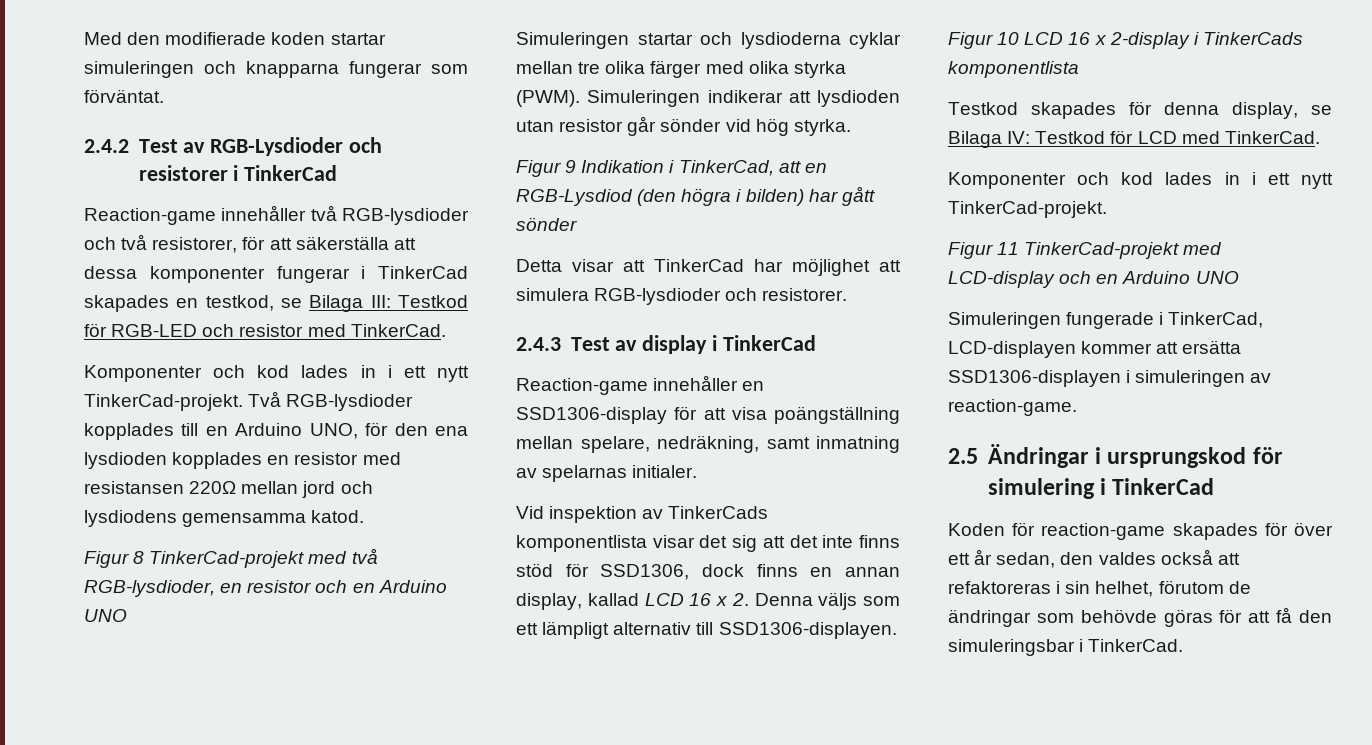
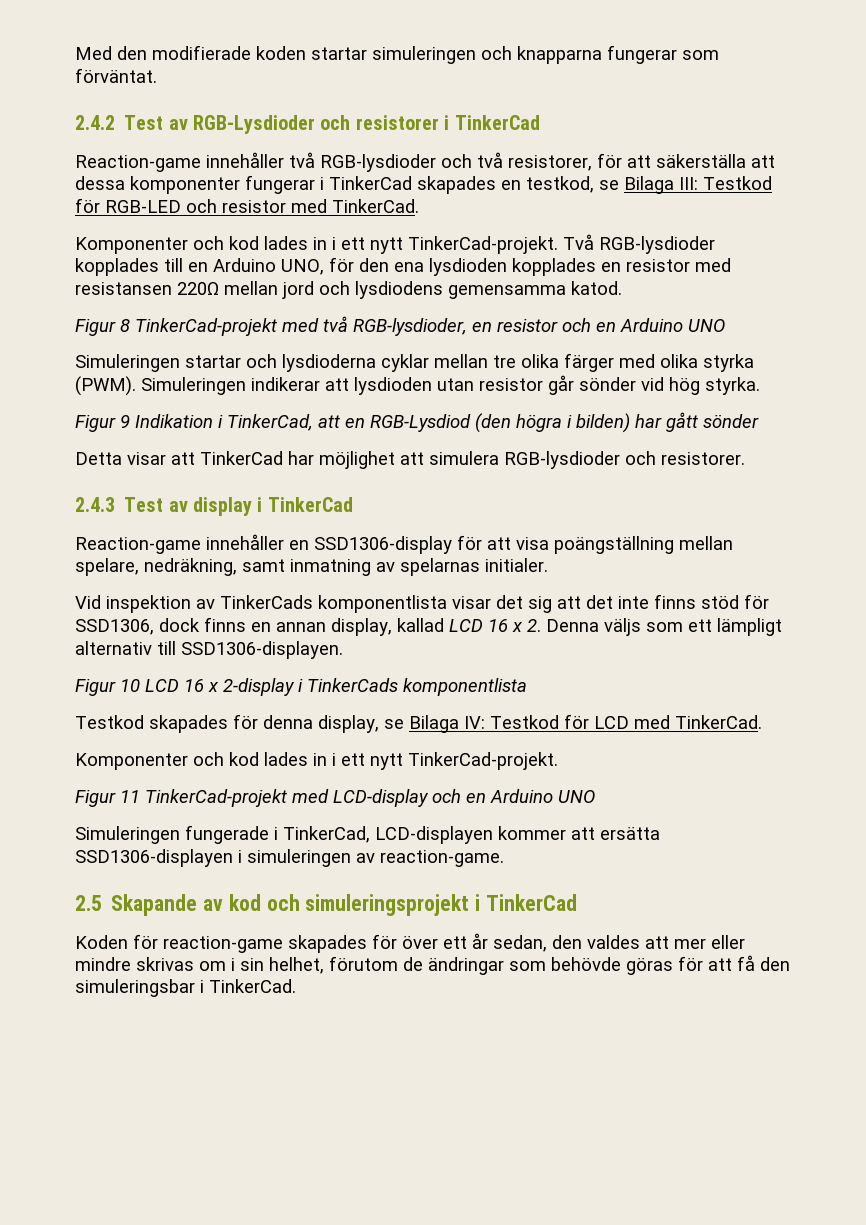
- 2.5 Ändringar i ursprungskod för simulering i TinkerCad
+ 2.5 Skapande av kod och simuleringsprojekt i TinkerCad
- Koden för reaction-game skapades för över ett år sedan, den valdes också att refaktoreras i sin helhet, förutom de ändringar som behövde göras för att få den simuleringsbar i TinkerCad.
+ Koden för reaction-game skapades för över ett år sedan, den valdes att mer eller mindre skrivas om i sin helhet, förutom de ändringar som behövde göras för att få den simuleringsbar i TinkerCad.

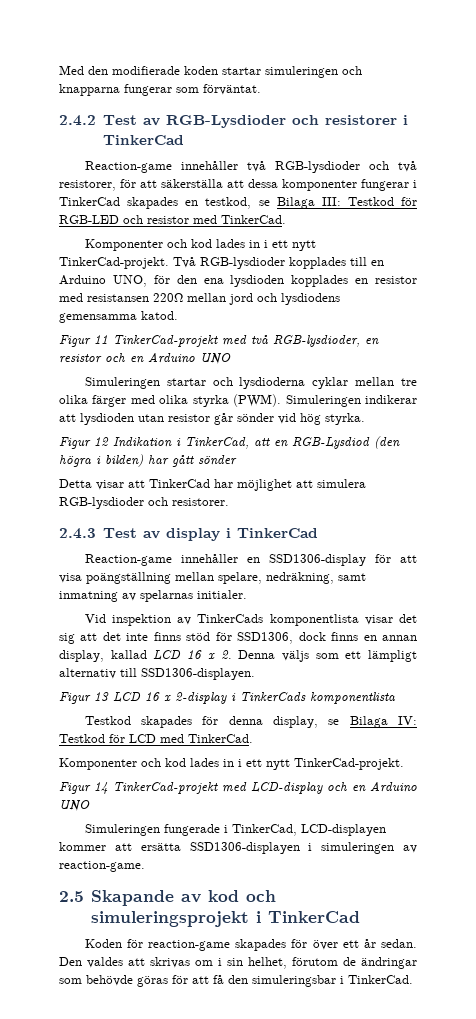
- Figur 8 TinkerCad-projekt med två RGB-lysdioder, en resistor och en Arduino UNO
+ Figur 11 TinkerCad-projekt med två RGB-lysdioder, en resistor och en Arduino UNO
- Figur 9 Indikation i TinkerCad, att en RGB-Lysdiod (den högra i bilden) har gått sönder
+ Figur 12 Indikation i TinkerCad, att en RGB-Lysdiod (den högra i bilden) har gått sönder
- Figur 10 LCD 16 x 2-display i TinkerCads komponentlista
+ Figur 13 LCD 16 x 2-display i TinkerCads komponentlista
- Figur 11 TinkerCad-projekt med LCD-display och en Arduino UNO
+ Figur 14 TinkerCad-projekt med LCD-display och en Arduino UNO
- Koden för reaction-game skapades för över ett år sedan, den valdes att mer eller mindre skrivas om i sin helhet, förutom de ändringar som behövde göras för att få den simuleringsbar i TinkerCad.
+ Koden för reaction-game skapades för över ett år sedan. Den valdes att skrivas om i sin helhet, förutom de ändringar som behövde göras för att få den simuleringsbar i TinkerCad.

